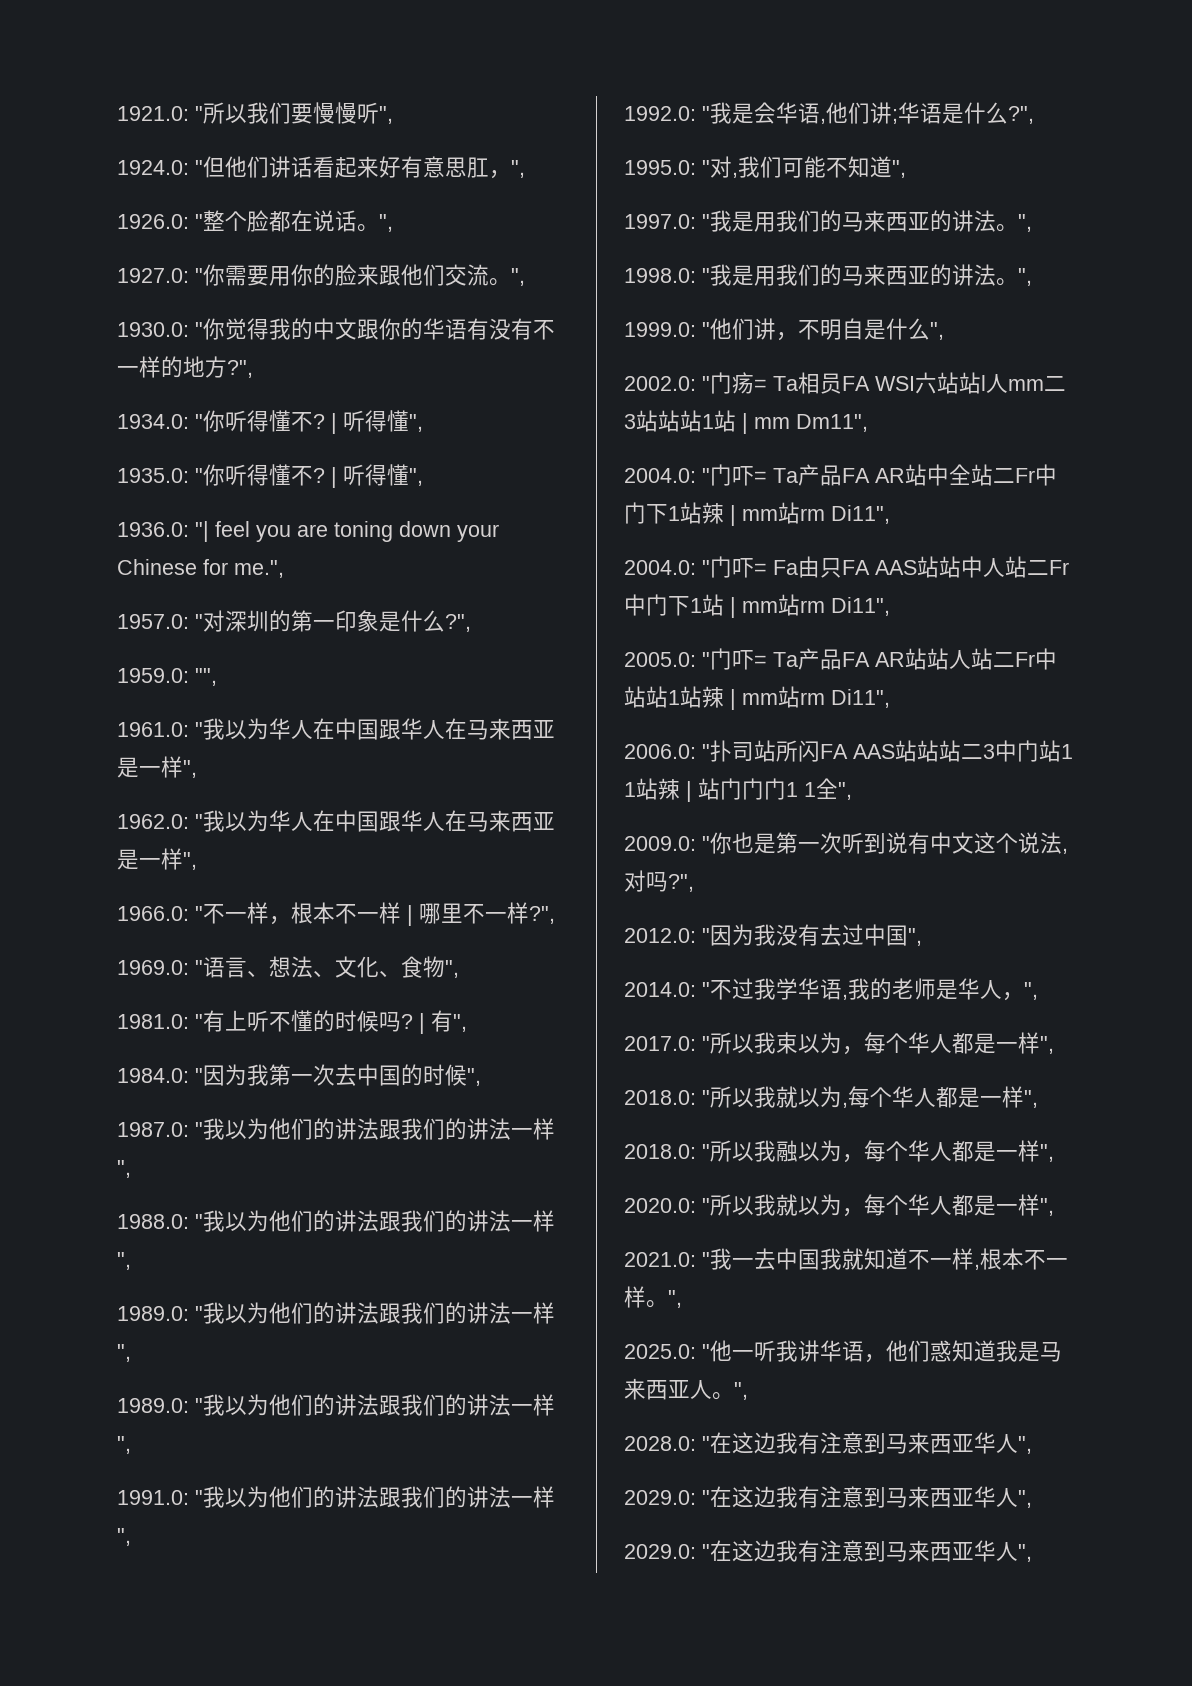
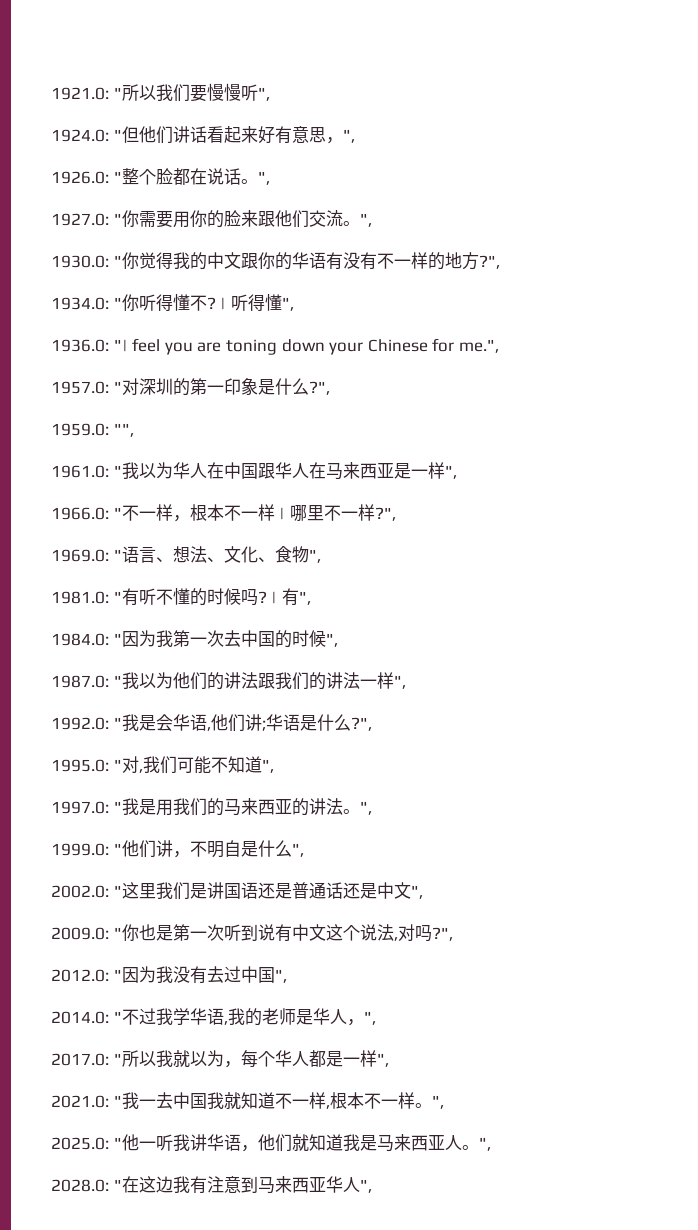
- 1924.0: "但他们讲话看起来好有意思肛，",
+ 1924.0: "但他们讲话看起来好有意思，",
- 1935.0: "你听得懂不? | 听得懂",
- 1962.0: "我以为华人在中国跟华人在马来西亚是一样",
- 1981.0: "有上听不懂的时候吗?
+ 1981.0: "有听不懂的时候吗?
- 1988.0: "我以为他们的讲法跟我们的讲法一样",
- 1989.0: "我以为他们的讲法跟我们的讲法一样",
- 1989.0: "我以为他们的讲法跟我们的讲法一样",
- 1991.0: "我以为他们的讲法跟我们的讲法一样",
- 1998.0: "我是用我们的马来西亚的讲法。",
- 2002.0: "门疡= Ta相员FA WSI六站站l人mm二3站站站1站 | mm Dm11",
- 2004.0: "门吓= Ta产品FA AR站中全站二Fr中门下1站辣 | mm站rm Di11",
- 2004.0: "门吓= Fa由只FA AAS站站中人站二Fr中门下1站 | mm站rm Di11",
- 2005.0: "门吓= Ta产品FA AR站站人站二Fr中站站1站辣 | mm站rm Di11",
- 2006.0: "扑司站所闪FA AAS站站站二3中门站1 1站辣 | 站门门门1 1全",
+ 2002.0: "这里我们是讲国语还是普通话还是中文",
- 2017.0: "所以我束以为，每个华人都是一样",
- 2018.0: "所以我就以为,每个华人都是一样",
- 2018.0: "所以我融以为，每个华人都是一样",
- 2020.0: "所以我就以为，每个华人都是一样",
+ 2017.0: "所以我就以为，每个华人都是一样",
- 2025.0: "他一听我讲华语，他们惑知道我是马来西亚人。
+ 2025.0: "他一听我讲华语，他们就知道我是马来西亚人。
  2028.0: "在这边我有注意到马来西亚华人",
- 2029.0: "在这边我有注意到马来西亚华人",
- 2029.0: "在这边我有注意到马来西亚华人",

